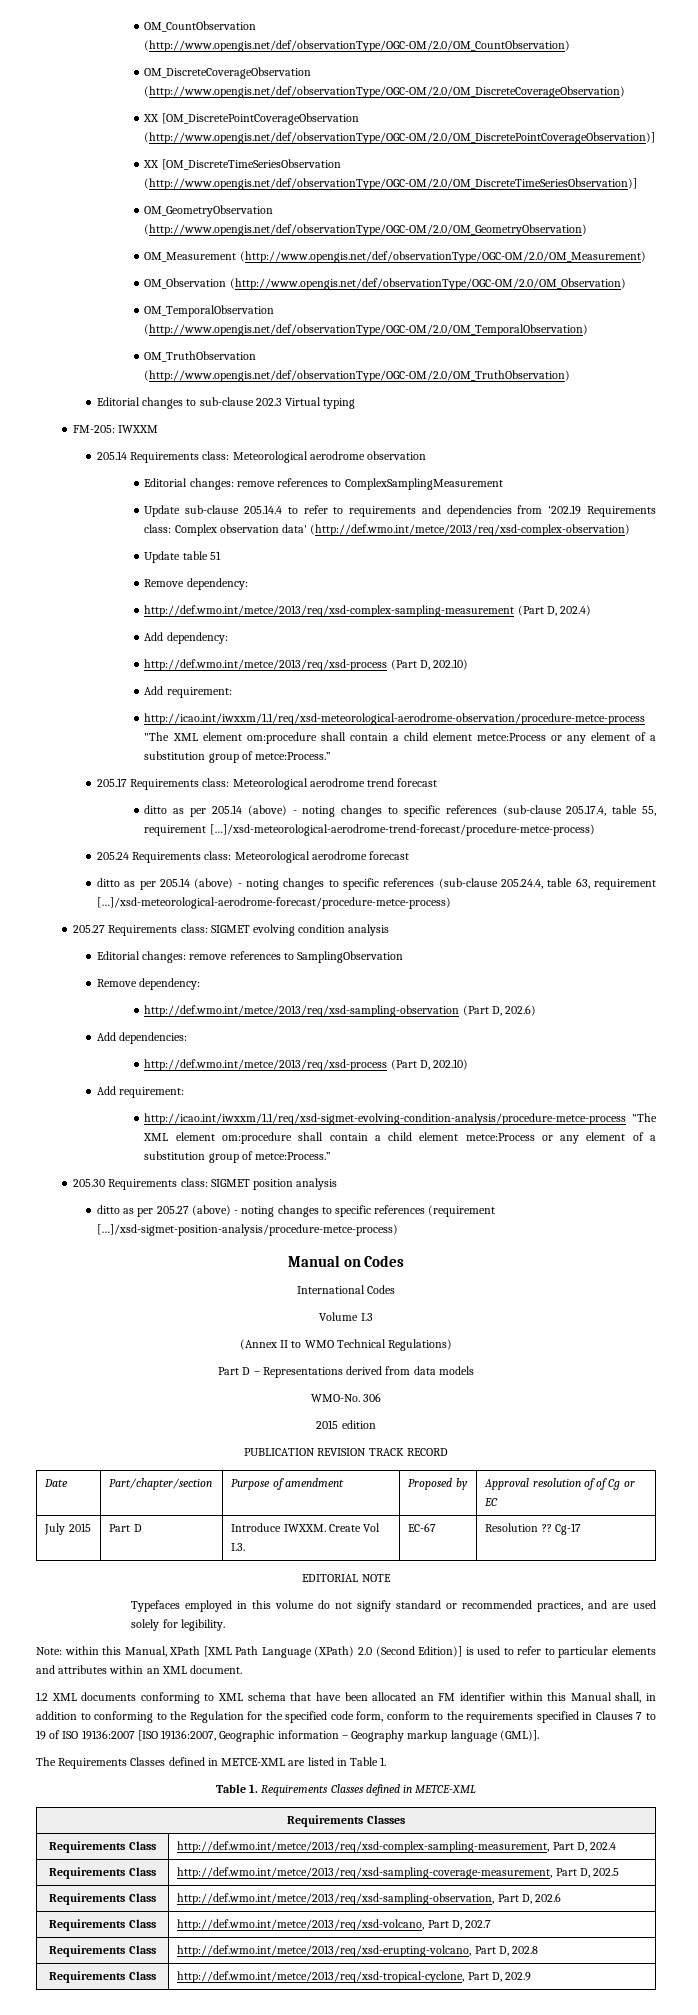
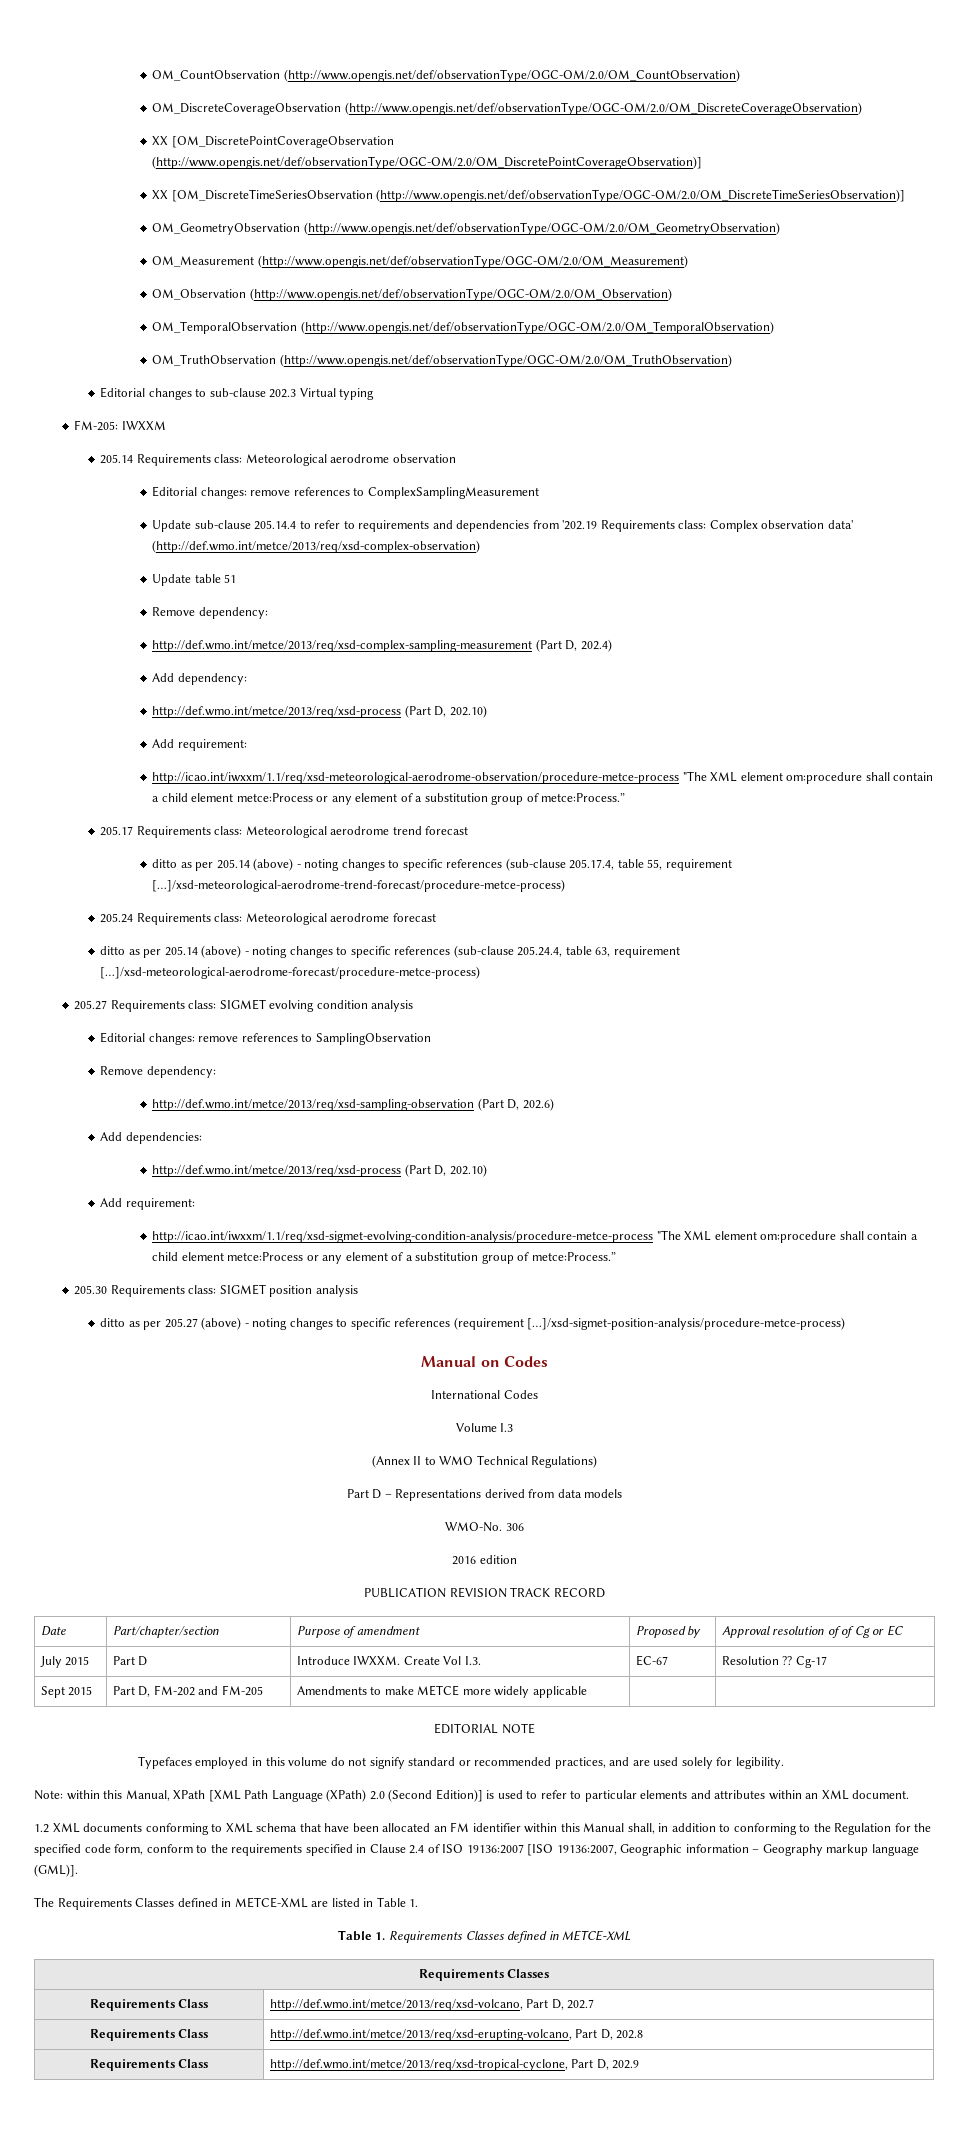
- 2015 edition
+ 2016 edition
+ Sept 2015 | Part D, FM-202 and FM-205 | Amendments to make METCE more widely applicable | |
- 1.2 XML documents conforming to XML schema that have been allocated an FM identifier within this Manual shall, in addition to conforming to the Regulation for the specified code form, conform to the requirements specified in Clauses 7 to 19 of ISO 19136:2007 [ISO 19136:2007, Geographic information – Geography markup language (GML)].
+ 1.2 XML documents conforming to XML schema that have been allocated an FM identifier within this Manual shall, in addition to conforming to the Regulation for the specified code form, conform to the requirements specified in Clause 2.4 of ISO 19136:2007 [ISO 19136:2007, Geographic information – Geography markup language (GML)].
- Requirements Class | http://def.wmo.int/metce/2013/req/xsd-complex-sampling-measurement, Part D, 202.4
- Requirements Class | http://def.wmo.int/metce/2013/req/xsd-sampling-coverage-measurement, Part D, 202.5
- Requirements Class | http://def.wmo.int/metce/2013/req/xsd-sampling-observation, Part D, 202.6

